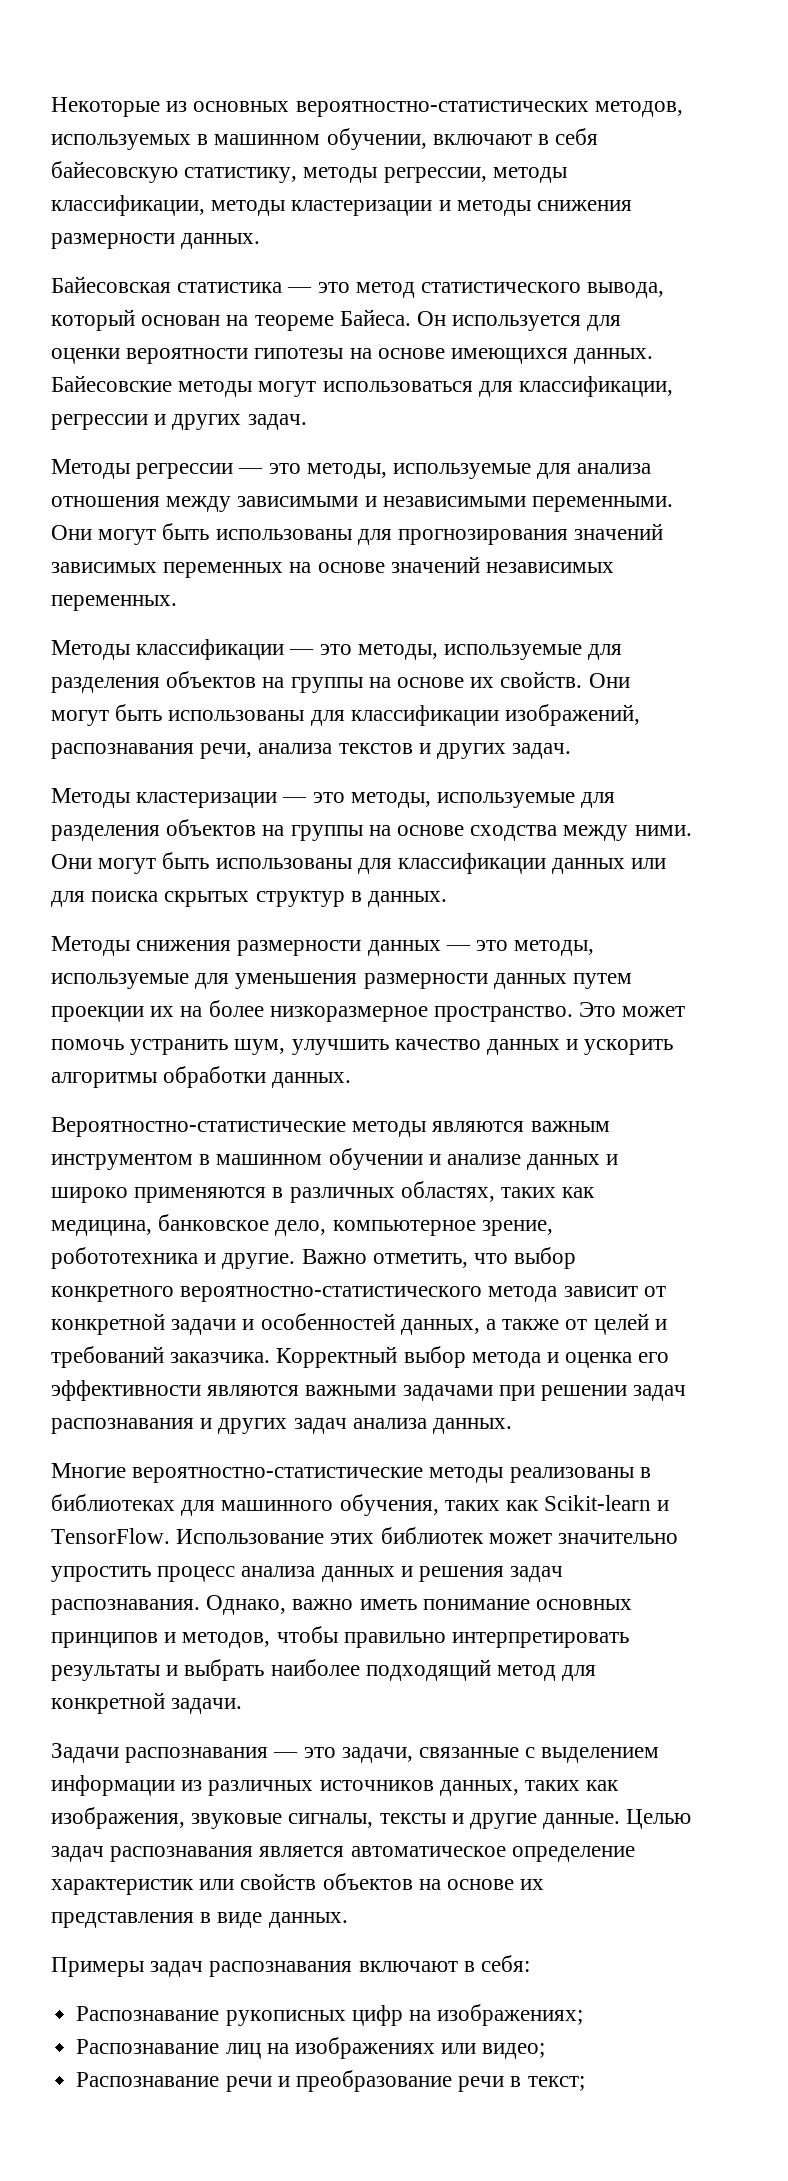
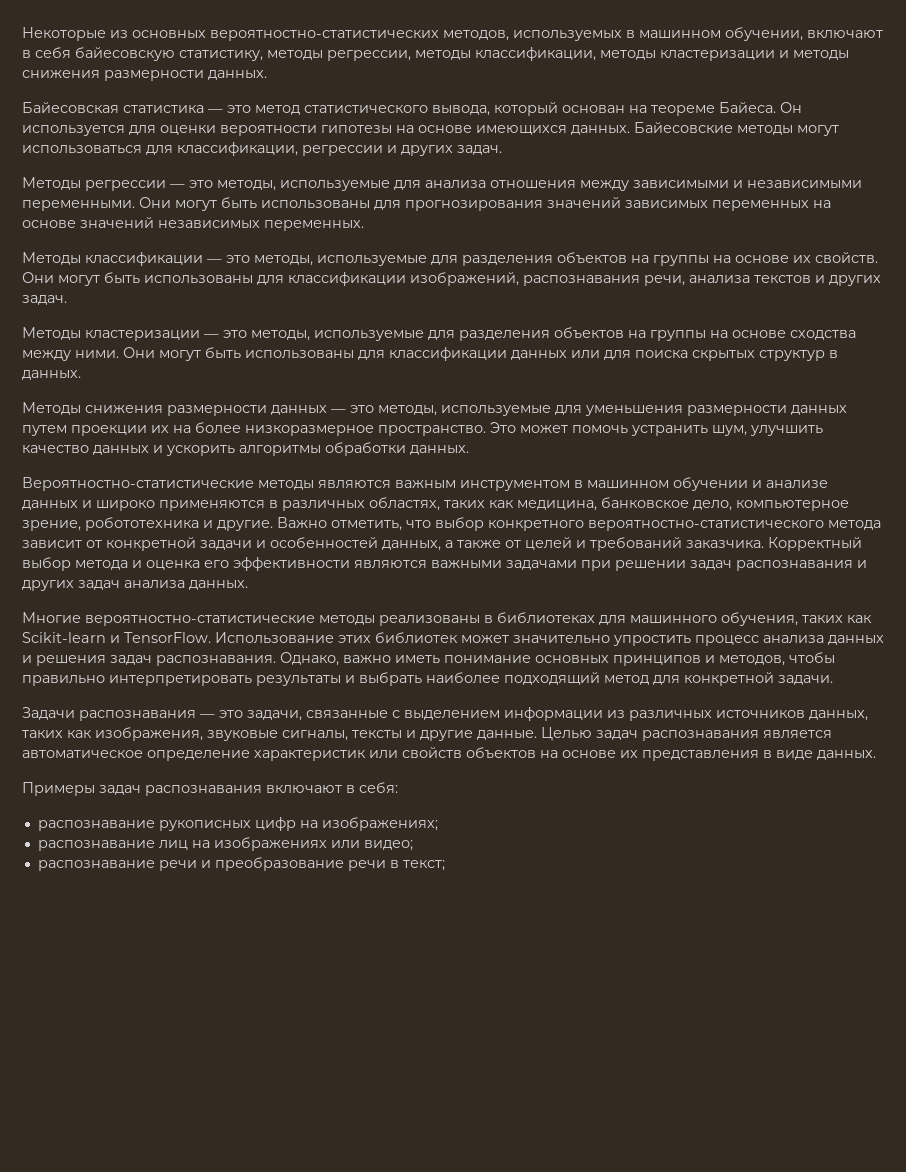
- Распознавание рукописных цифр на изображениях;
+ распознавание рукописных цифр на изображениях;
- Распознавание лиц на изображениях или видео;
+ распознавание лиц на изображениях или видео;
- Распознавание речи и преобразование речи в текст;
+ распознавание речи и преобразование речи в текст;

